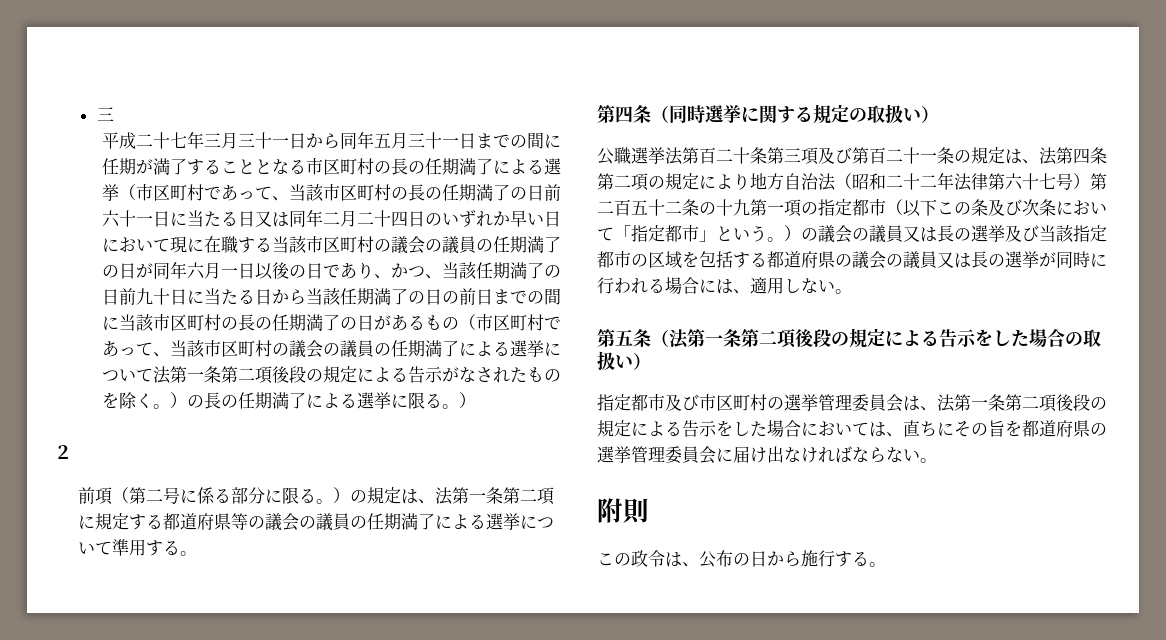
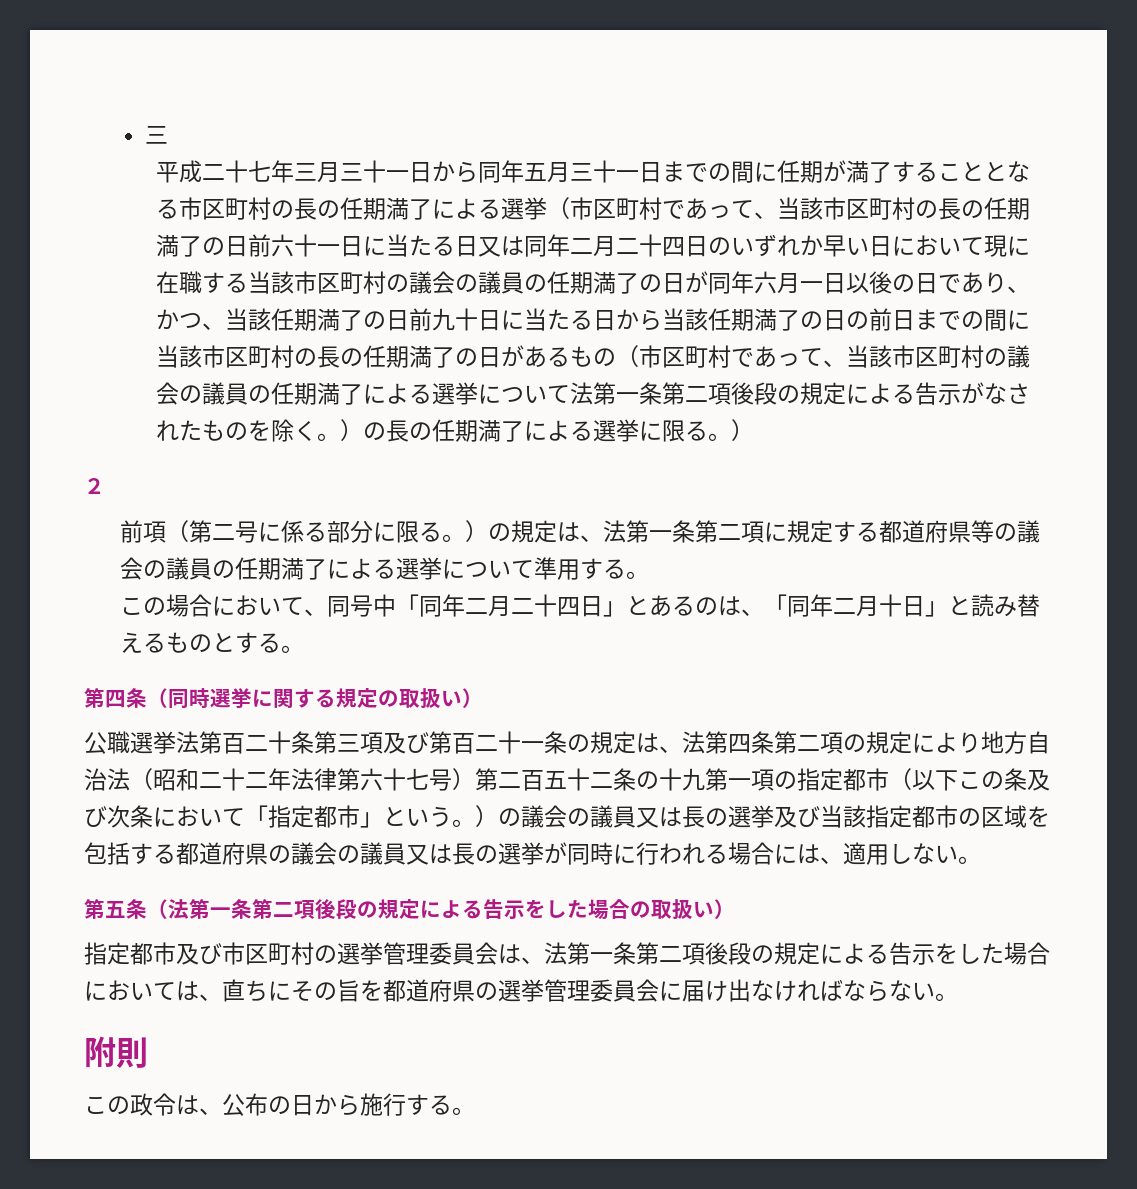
+ この場合において、同号中「同年二月二十四日」とあるのは、「同年二月十日」と読み替えるものとする。

